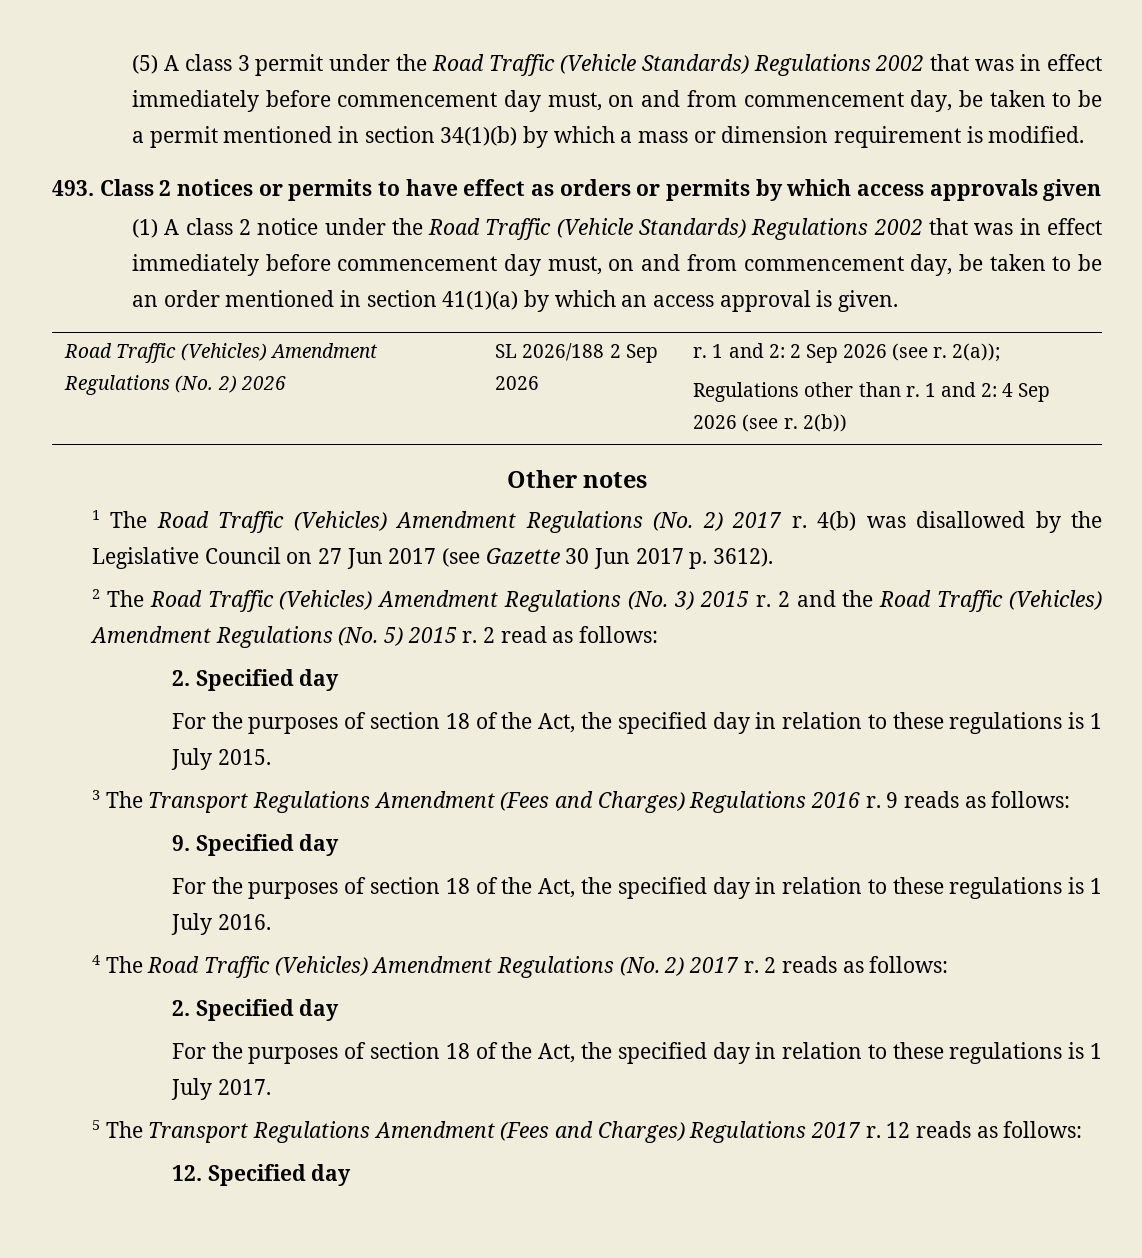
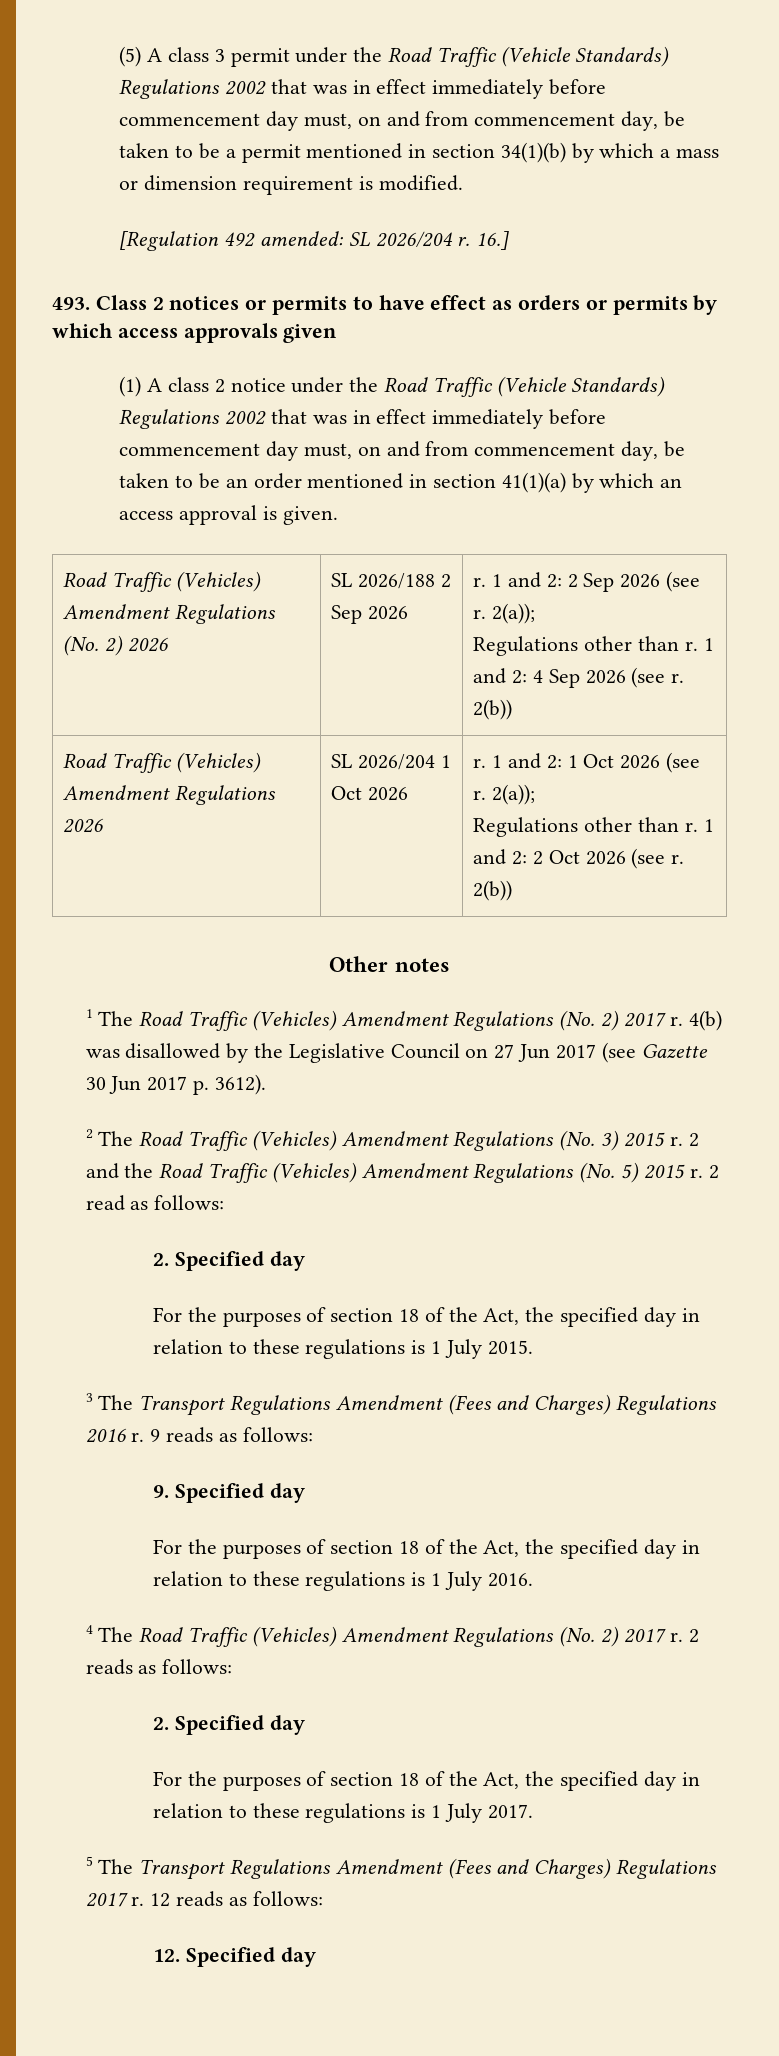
+ [Regulation 492 amended: SL 2026/204 r. 16.]
+ Road Traffic (Vehicles) Amendment Regulations 2026 | SL 2026/204 1 Oct 2026 | r. 1 and 2: 1 Oct 2026 (see r. 2(a));
+ Regulations other than r. 1 and 2: 2 Oct 2026 (see r. 2(b))

